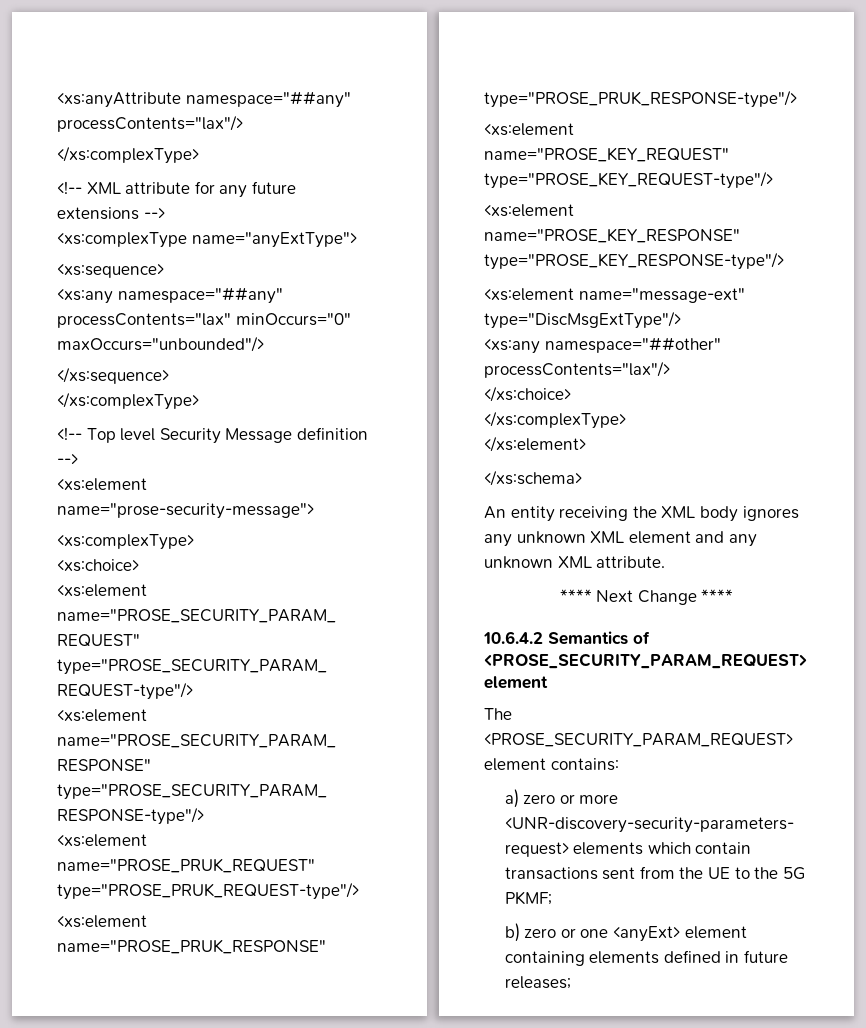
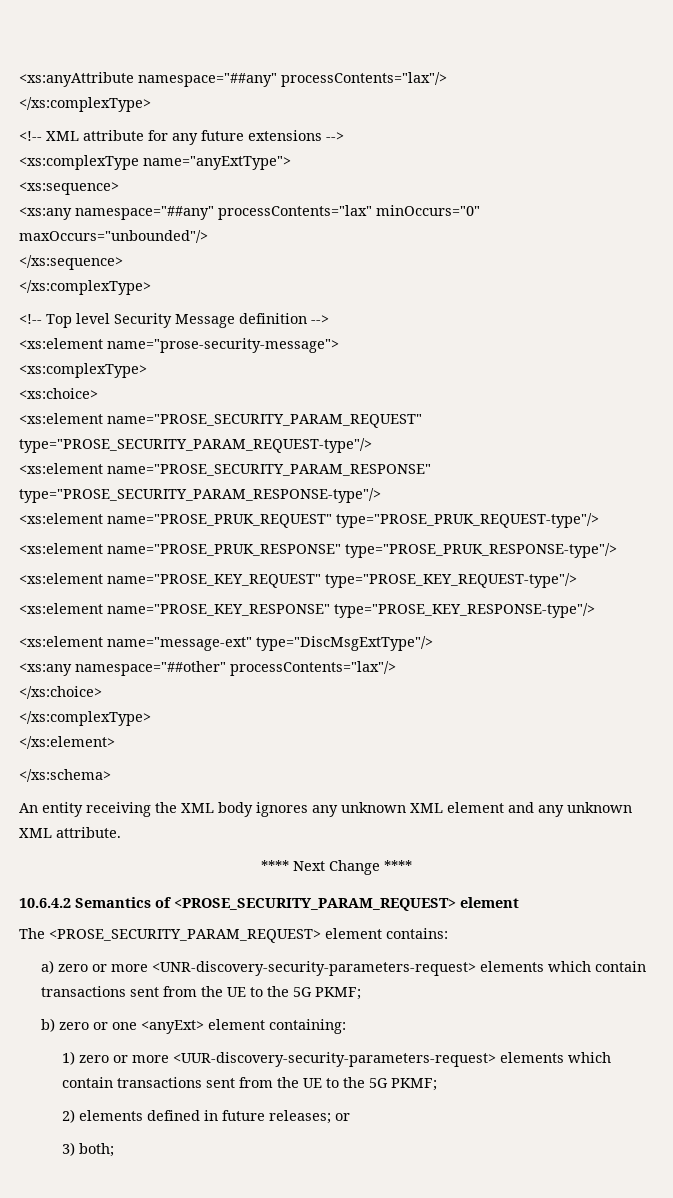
- b) zero or one <anyExt> element containing elements defined in future releases;
+ b) zero or one <anyExt> element containing:
+ 1) zero or more <UUR-discovery-security-parameters-request> elements which contain transactions sent from the UE to the 5G PKMF;
+ 2) elements defined in future releases; or
+ 3) both;

